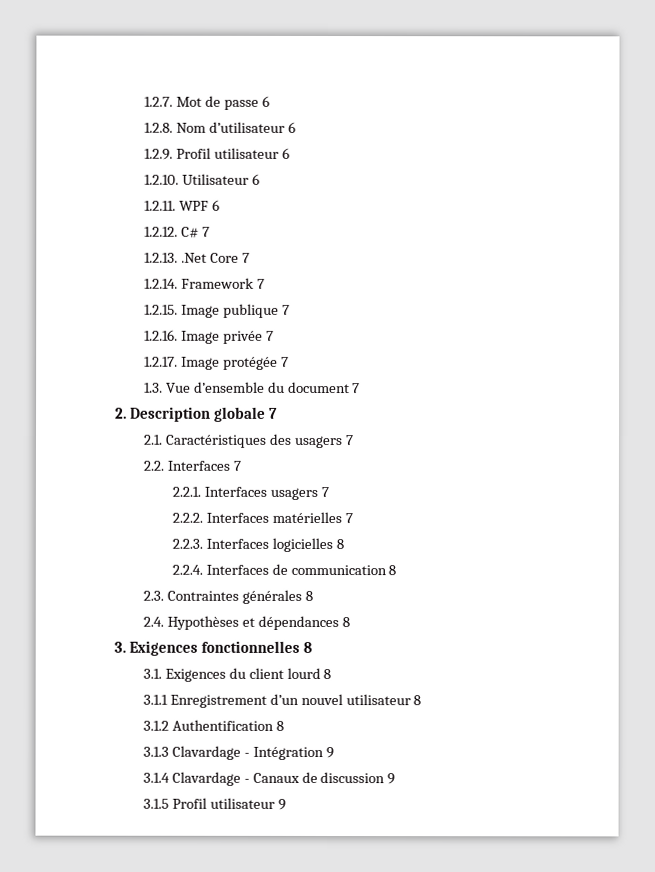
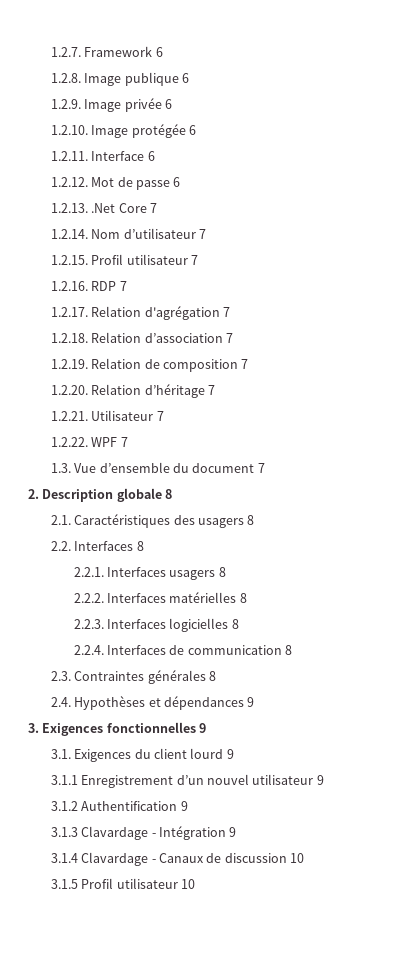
- 1.2.7. Mot de passe 6
- 1.2.8. Nom d’utilisateur 6
- 1.2.9. Profil utilisateur 6
- 1.2.10. Utilisateur 6
- 1.2.11. WPF 6
- 1.2.12. C# 7
+ 1.2.7. Framework 6
+ 1.2.8. Image publique 6
+ 1.2.9. Image privée 6
+ 1.2.10. Image protégée 6
+ 1.2.11. Interface 6
+ 1.2.12. Mot de passe 6
- 1.2.14. Framework 7
+ 1.2.14. Nom d’utilisateur 7
- 1.2.15. Image publique 7
+ 1.2.15. Profil utilisateur 7
- 1.2.16. Image privée 7
+ 1.2.16. RDP 7
- 1.2.17. Image protégée 7
+ 1.2.17. Relation d'agrégation 7
+ 1.2.18. Relation d’association 7
+ 1.2.19. Relation de composition 7
+ 1.2.20. Relation d’héritage 7
+ 1.2.21. Utilisateur 7
+ 1.2.22. WPF 7
- 2. Description globale 7
+ 2. Description globale 8
- 2.1. Caractéristiques des usagers 7
+ 2.1. Caractéristiques des usagers 8
- 2.2. Interfaces 7
+ 2.2. Interfaces 8
- 2.2.1. Interfaces usagers 7
+ 2.2.1. Interfaces usagers 8
- 2.2.2. Interfaces matérielles 7
+ 2.2.2. Interfaces matérielles 8
- 2.4. Hypothèses et dépendances 8
+ 2.4. Hypothèses et dépendances 9
- 3. Exigences fonctionnelles 8
+ 3. Exigences fonctionnelles 9
- 3.1. Exigences du client lourd 8
+ 3.1. Exigences du client lourd 9
- 3.1.1 Enregistrement d’un nouvel utilisateur 8
+ 3.1.1 Enregistrement d’un nouvel utilisateur 9
- 3.1.2 Authentification 8
+ 3.1.2 Authentification 9
- 3.1.4 Clavardage - Canaux de discussion 9
+ 3.1.4 Clavardage - Canaux de discussion 10
- 3.1.5 Profil utilisateur 9
+ 3.1.5 Profil utilisateur 10

